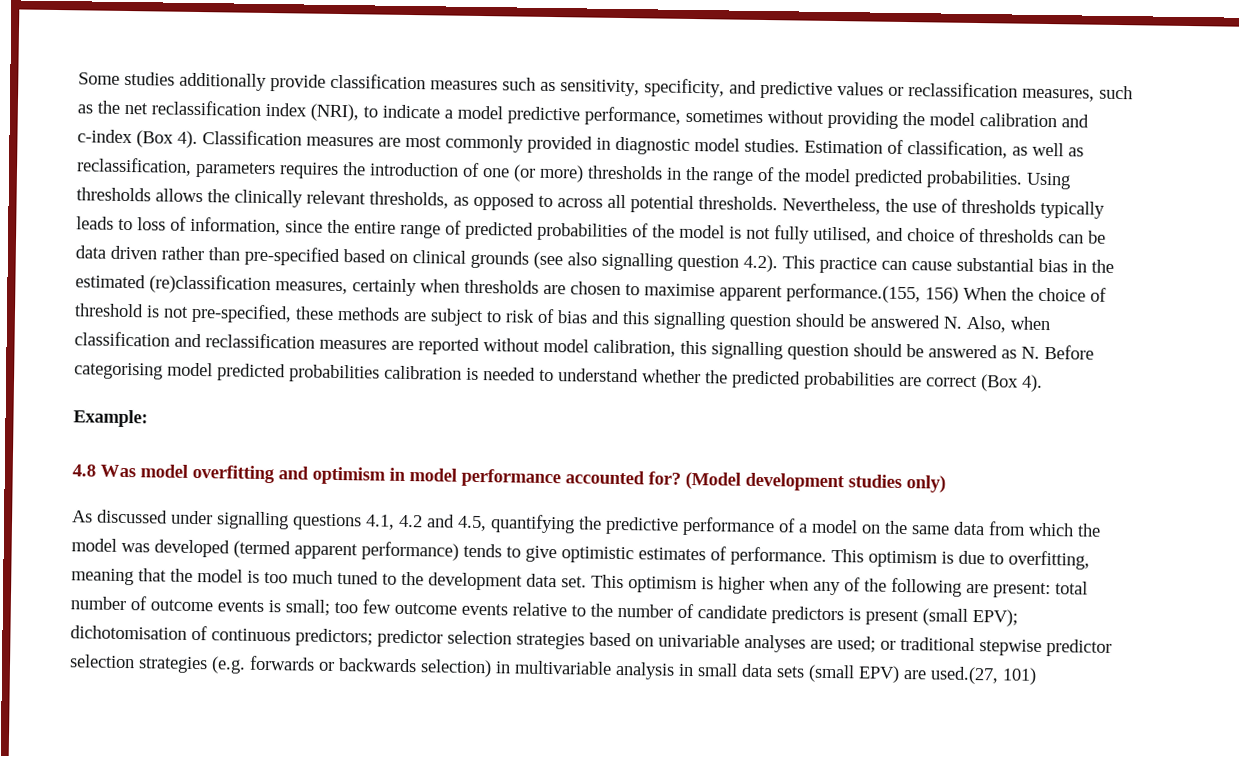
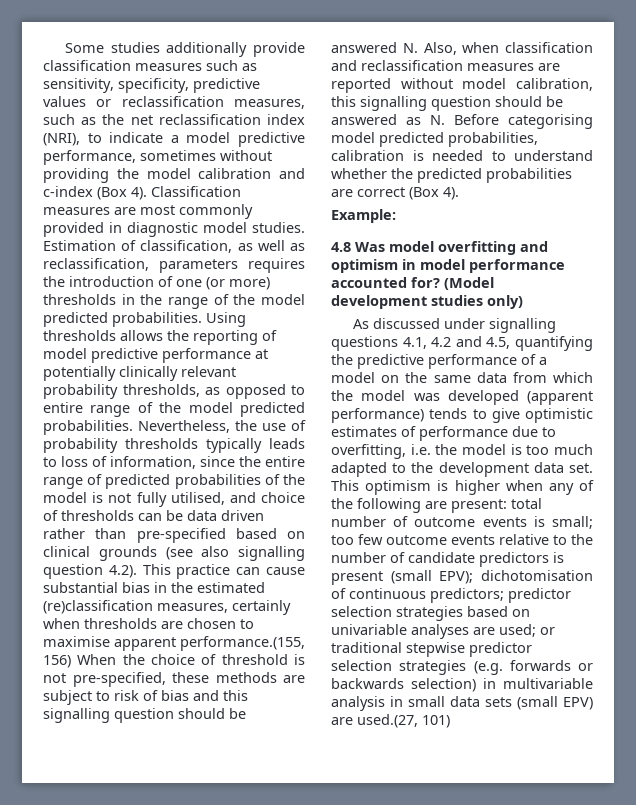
- Some studies additionally provide classification measures such as sensitivity, specificity, and predictive values or reclassification measures, such as the net reclassification index (NRI), to indicate a model predictive performance, sometimes without providing the model calibration and c-index (Box 4).
+ Some studies additionally provide classification measures such as sensitivity, specificity, predictive values or reclassification measures, such as the net reclassification index (NRI), to indicate a model predictive performance, sometimes without providing the model calibration and c-index (Box 4).
- Using thresholds allows the clinically relevant thresholds, as opposed to across all potential thresholds.
+ Using thresholds allows the reporting of model predictive performance at potentially clinically relevant probability thresholds, as opposed to entire range of the model predicted probabilities.
- Nevertheless, the use of thresholds typically leads to loss of information, since the entire range of predicted probabilities of the model is not fully utilised, and choice of thresholds can be data driven rather than pre-specified based on clinical grounds (see also signalling question 4.2). This practice can cause substantial bias in the estimated (re)classification measures, certainly when thresholds are chosen to maximise apparent performance.(155, 156) When the choice of threshold is not pre-specified, these methods are subject to risk of bias and this signalling question should be answered N. Also, when classification and reclassification measures are reported without model calibration, this signalling question should be answered as N. Before categorising model predicted probabilities calibration is needed to understand whether the predicted probabilities are correct (Box 4).
+ Nevertheless, the use of probability thresholds typically leads to loss of information, since the entire range of predicted probabilities of the model is not fully utilised, and choice of thresholds can be data driven rather than pre-specified based on clinical grounds (see also signalling question 4.2). This practice can cause substantial bias in the estimated (re)classification measures, certainly when thresholds are chosen to maximise apparent performance.(155, 156) When the choice of threshold is not pre-specified, these methods are subject to risk of bias and this signalling question should be answered N. Also, when classification and reclassification measures are reported without model calibration, this signalling question should be answered as N. Before categorising model predicted probabilities, calibration is needed to understand whether the predicted probabilities are correct (Box 4).
- As discussed under signalling questions 4.1, 4.2 and 4.5, quantifying the predictive performance of a model on the same data from which the model was developed (termed apparent performance) tends to give optimistic estimates of performance. This optimism is due to overfitting, meaning that the model is too much tuned to the development data set.
+ As discussed under signalling questions 4.1, 4.2 and 4.5, quantifying the predictive performance of a model on the same data from which the model was developed (apparent performance) tends to give optimistic estimates of performance due to overfitting, i.e. the model is too much adapted to the development data set.

